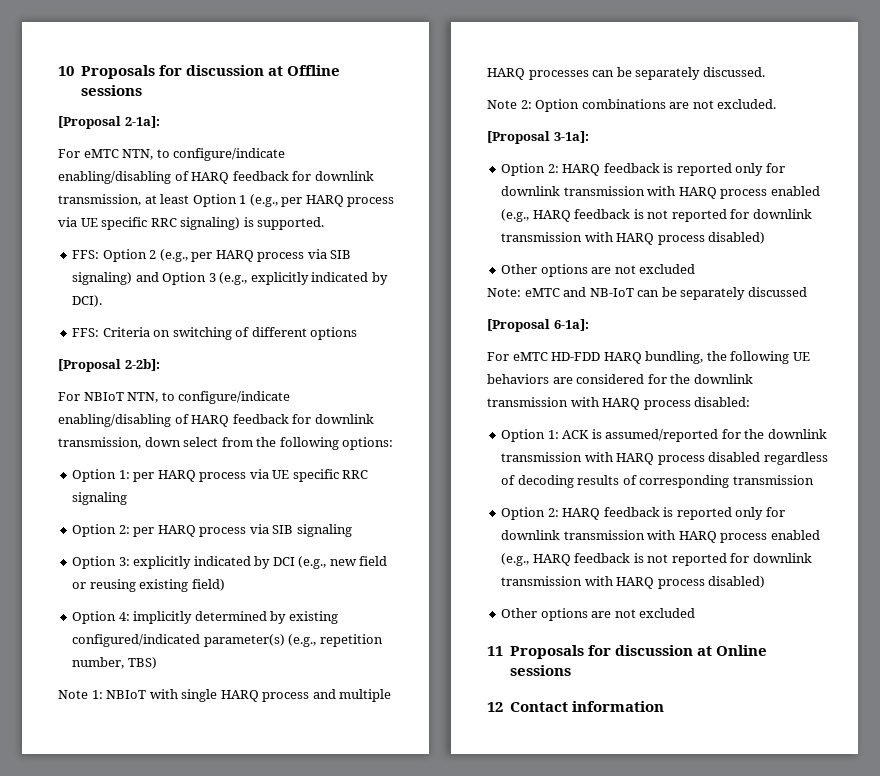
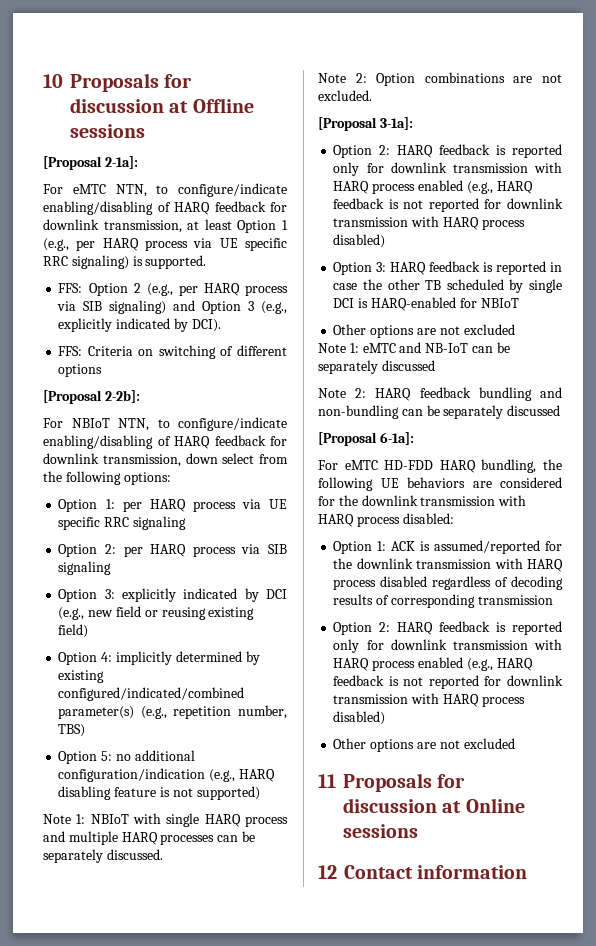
- Option 4: implicitly determined by existing configured/indicated parameter(s) (e.g., repetition number, TBS)
+ Option 4: implicitly determined by existing configured/indicated/combined parameter(s) (e.g., repetition number, TBS)
+ Option 5: no additional configuration/indication (e.g., HARQ disabling feature is not supported)
  [Proposal 3-1a]:
  Option 2: HARQ feedback is reported only for downlink transmission with HARQ process enabled (e.g., HARQ feedback is not reported for downlink transmission with HARQ process disabled)
+ Option 3: HARQ feedback is reported in case the other TB scheduled by single DCI is HARQ-enabled for NBIoT
  Other options are not excluded
- Note: eMTC and NB-IoT can be separately discussed
+ Note 1: eMTC and NB-IoT can be separately discussed
+ Note 2: HARQ feedback bundling and non-bundling can be separately discussed

